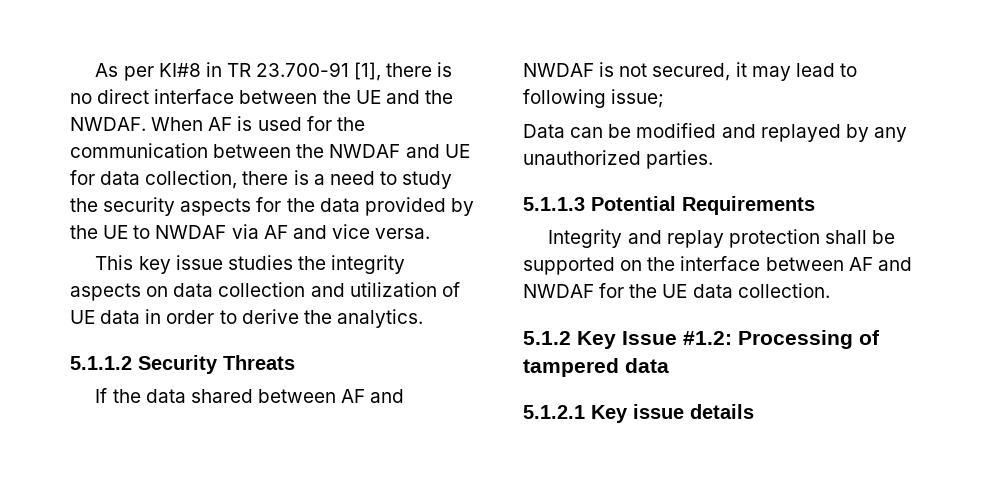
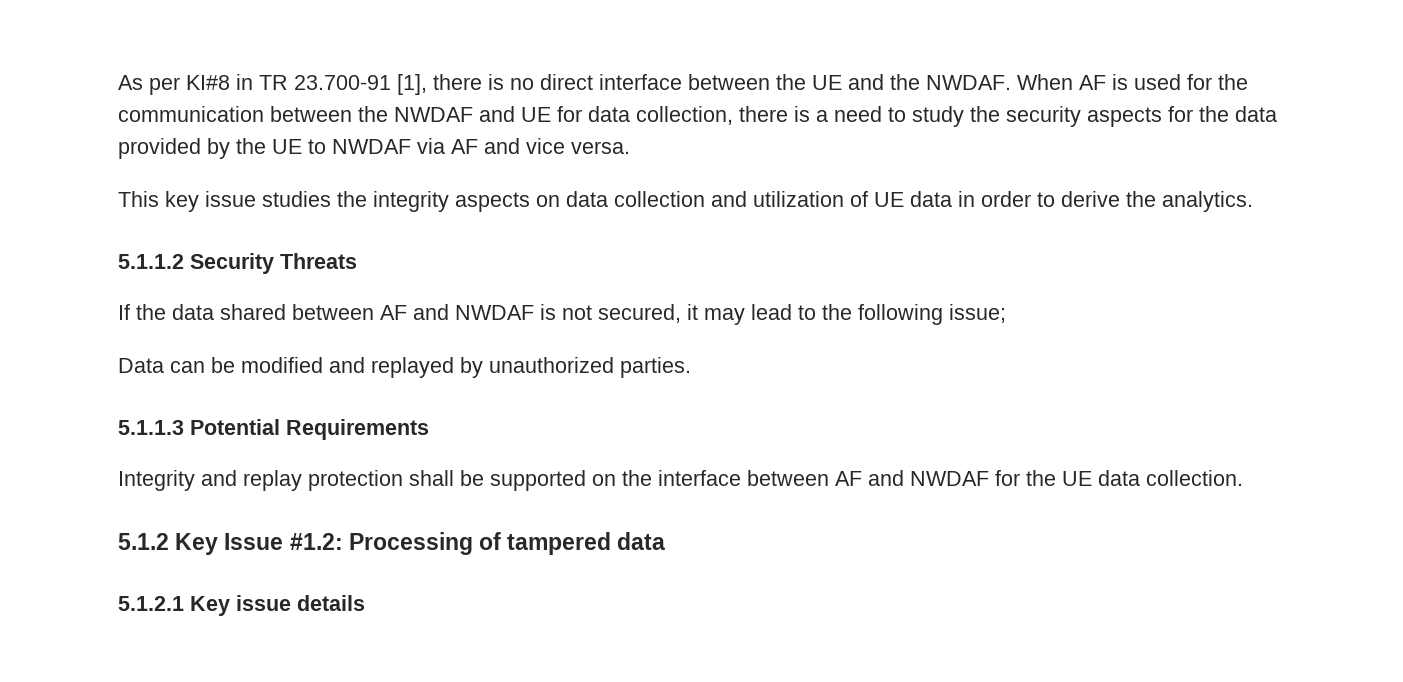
- If the data shared between AF and NWDAF is not secured, it may lead to following issue;
+ If the data shared between AF and NWDAF is not secured, it may lead to the following issue;
- Data can be modified and replayed by any unauthorized parties.
+ Data can be modified and replayed by unauthorized parties.

